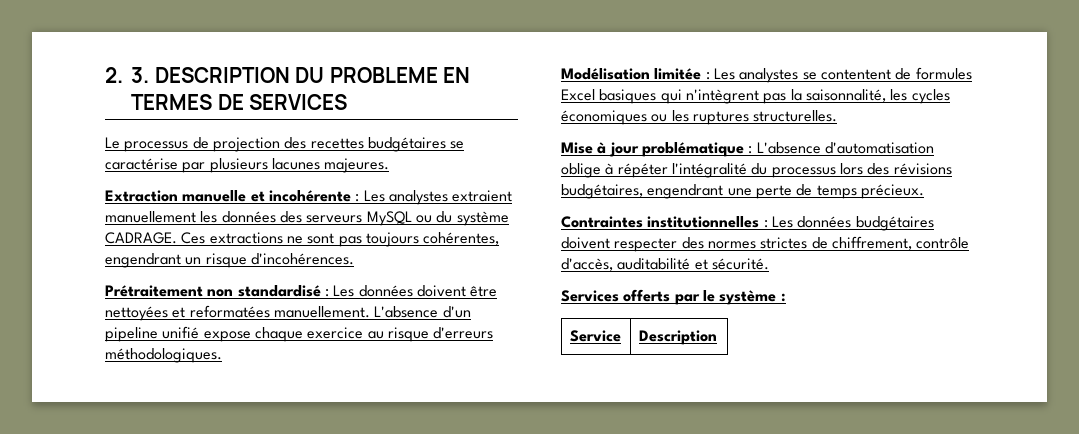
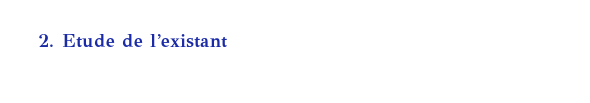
- 2. 3. DESCRIPTION DU PROBLEME EN TERMES DE SERVICES
- Le processus de projection des recettes budgétaires se caractérise par plusieurs lacunes majeures.
- Extraction manuelle et incohérente : Les analystes extraient manuellement les données des serveurs MySQL ou du système CADRAGE. Ces extractions ne sont pas toujours cohérentes, engendrant un risque d'incohérences.
- Prétraitement non standardisé : Les données doivent être nettoyées et reformatées manuellement. L'absence d'un pipeline unifié expose chaque exercice au risque d'erreurs méthodologiques.
- Modélisation limitée : Les analystes se contentent de formules Excel basiques qui n'intègrent pas la saisonnalité, les cycles économiques ou les ruptures structurelles.
- Mise à jour problématique : L'absence d'automatisation oblige à répéter l'intégralité du processus lors des révisions budgétaires, engendrant une perte de temps précieux.
- Contraintes institutionnelles : Les données budgétaires doivent respecter des normes strictes de chiffrement, contrôle d'accès, auditabilité et sécurité.
- Services offerts par le système :
- Service | Description
+ 2. Etude de l’existant

